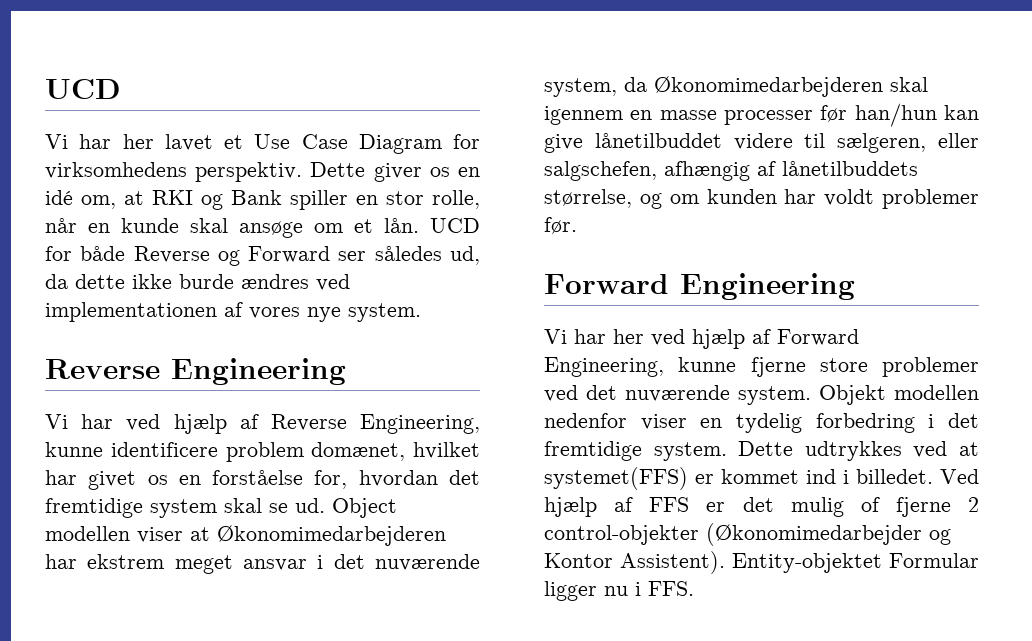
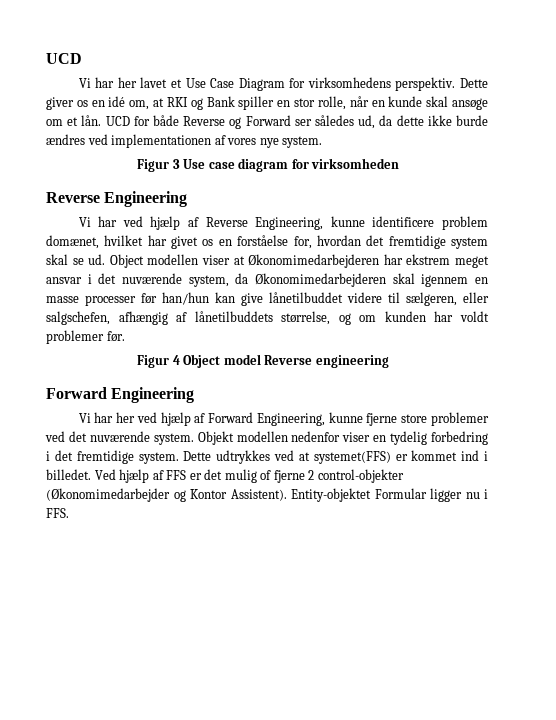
+ Figur 3 Use case diagram for virksomheden
+ Figur 4 Object model Reverse engineering

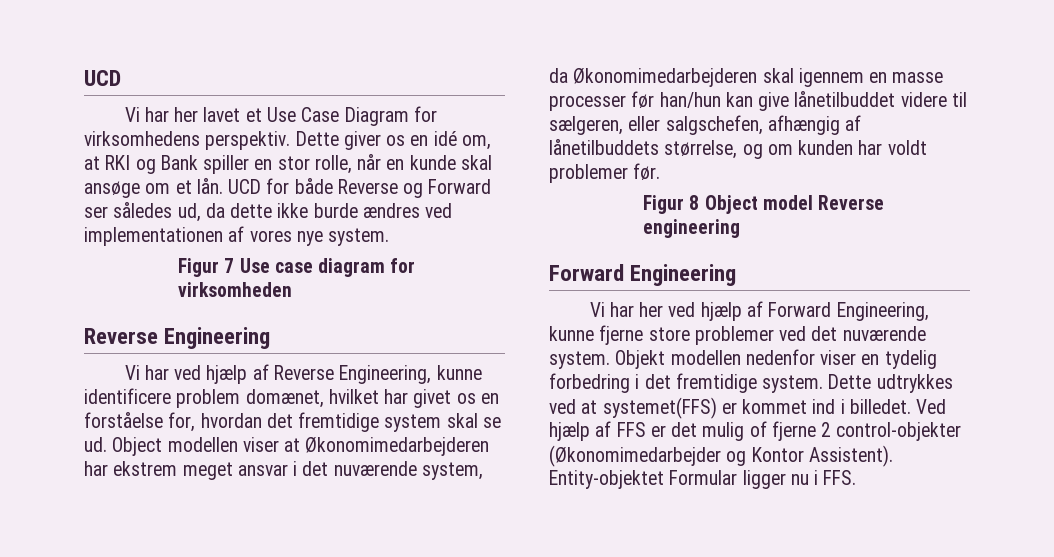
- Figur 3 Use case diagram for virksomheden
+ Figur 7 Use case diagram for virksomheden
- Figur 4 Object model Reverse engineering
+ Figur 8 Object model Reverse engineering

